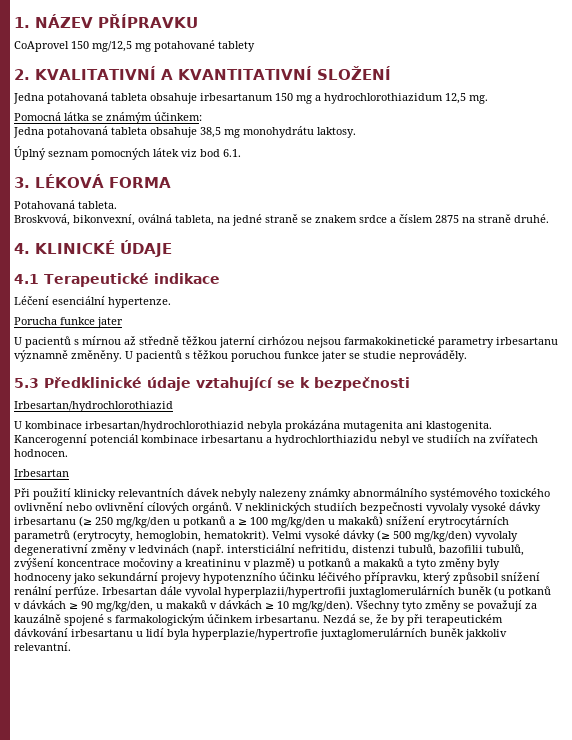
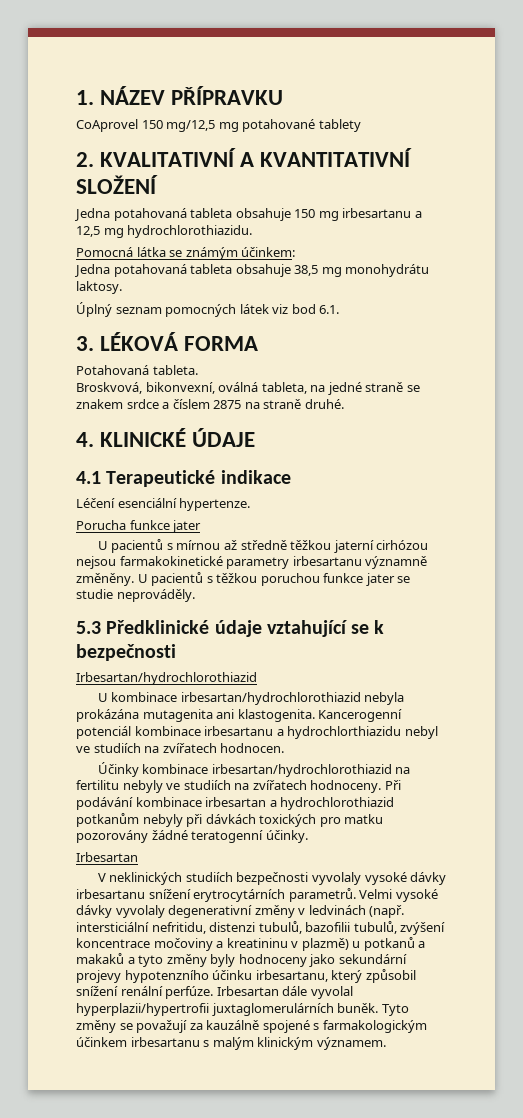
- Jedna potahovaná tableta obsahuje irbesartanum 150 mg a hydrochlorothiazidum 12,5 mg.
+ Jedna potahovaná tableta obsahuje 150 mg irbesartanu a 12,5 mg hydrochlorothiazidu.
  Kancerogenní potenciál kombinace irbesartanu a hydrochlorthiazidu nebyl ve studiích na zvířatech hodnocen.
+ Účinky kombinace irbesartan/hydrochlorothiazid na fertilitu nebyly ve studiích na zvířatech hodnoceny. Při podávání kombinace irbesartan a hydrochlorothiazid potkanům nebyly při dávkách toxických pro matku pozorovány žádné teratogenní účinky.
  Irbesartan
- Při použití klinicky relevantních dávek nebyly nalezeny známky abnormálního systémového toxického ovlivnění nebo ovlivnění cílových orgánů. V neklinických studiích bezpečnosti vyvolaly vysoké dávky irbesartanu (≥ 250 mg/kg/den u potkanů a ≥ 100 mg/kg/den u makaků) snížení erytrocytárních parametrů (erytrocyty, hemoglobin, hematokrit). Velmi vysoké dávky (≥ 500 mg/kg/den) vyvolaly degenerativní změny v ledvinách (např. intersticiální nefritidu, distenzi tubulů, bazofilii tubulů, zvýšení koncentrace močoviny a kreatininu v plazmě) u potkanů a makaků a tyto změny byly hodnoceny jako sekundární projevy hypotenzního účinku léčivého přípravku, který způsobil snížení renální perfúze.
+ V neklinických studiích bezpečnosti vyvolaly vysoké dávky irbesartanu snížení erytrocytárních parametrů. Velmi vysoké dávky vyvolaly degenerativní změny v ledvinách (např. intersticiální nefritidu, distenzi tubulů, bazofilii tubulů, zvýšení koncentrace močoviny a kreatininu v plazmě) u potkanů a makaků a tyto změny byly hodnoceny jako sekundární projevy hypotenzního účinku irbesartanu, který způsobil snížení renální perfúze.
- Irbesartan dále vyvolal hyperplazii/hypertrofii juxtaglomerulárních buněk (u potkanů v dávkách ≥ 90 mg/kg/den, u makaků v dávkách ≥ 10 mg/kg/den). Všechny tyto změny se považují za kauzálně spojené s farmakologickým účinkem irbesartanu. Nezdá se, že by při terapeutickém dávkování irbesartanu u lidí byla hyperplazie/hypertrofie juxtaglomerulárních buněk jakkoliv relevantní.
+ Irbesartan dále vyvolal hyperplazii/hypertrofii juxtaglomerulárních buněk. Tyto změny se považují za kauzálně spojené s farmakologickým účinkem irbesartanu s malým klinickým významem.

